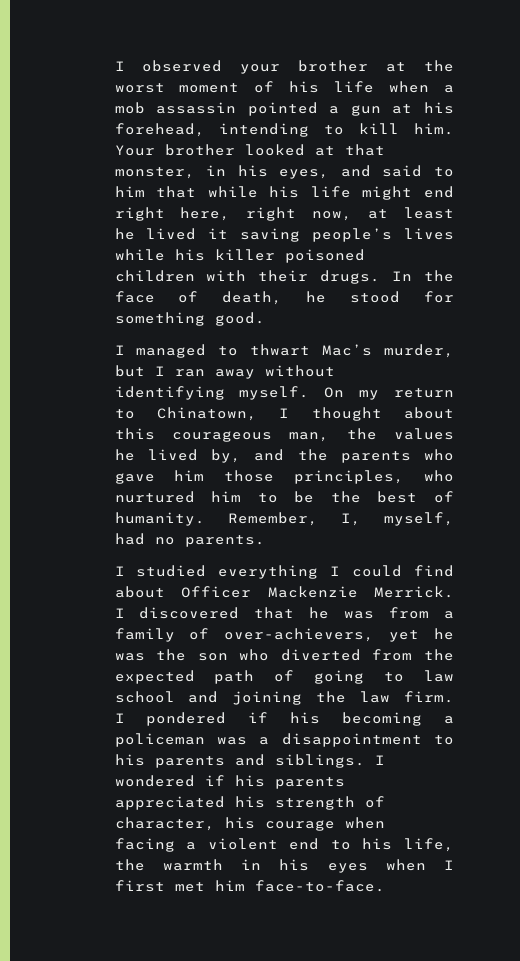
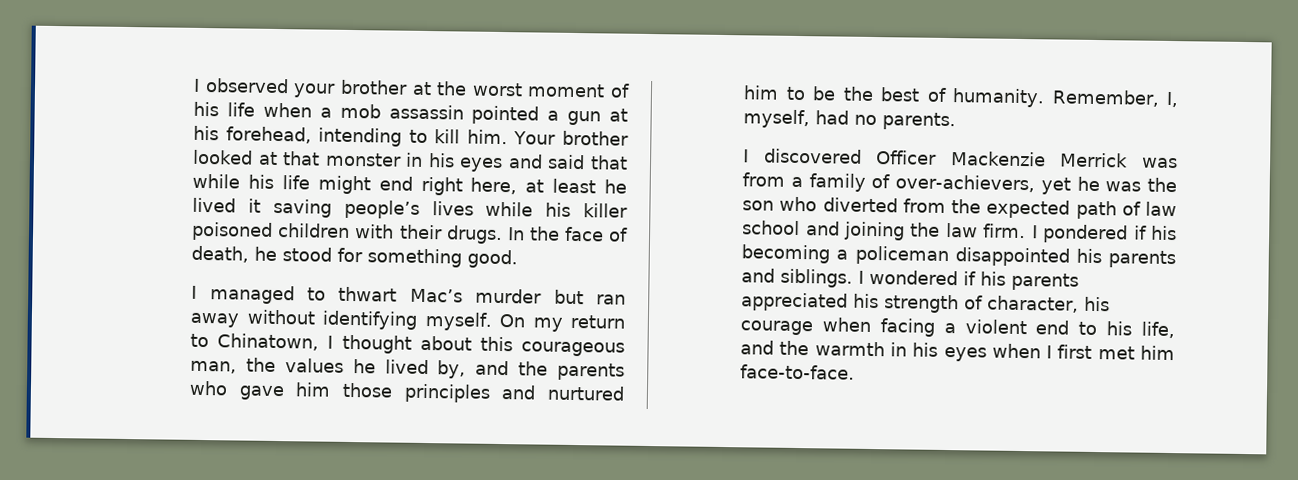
- Your brother looked at that monster, in his eyes, and said to him that while his life might end right here, right now, at least he lived it saving people’s lives while his killer poisoned children with their drugs.
+ Your brother looked at that monster in his eyes and said that while his life might end right here, at least he lived it saving people’s lives while his killer poisoned children with their drugs.
- I managed to thwart Mac’s murder, but I ran away without identifying myself.
+ I managed to thwart Mac’s murder but ran away without identifying myself.
- On my return to Chinatown, I thought about this courageous man, the values he lived by, and the parents who gave him those principles, who nurtured him to be the best of humanity.
+ On my return to Chinatown, I thought about this courageous man, the values he lived by, and the parents who gave him those principles and nurtured him to be the best of humanity.
- I studied everything I could find about Officer Mackenzie Merrick. I discovered that he was from a family of over-achievers, yet he was the son who diverted from the expected path of going to law school and joining the law firm.
+ I discovered Officer Mackenzie Merrick was from a family of over-achievers, yet he was the son who diverted from the expected path of law school and joining the law firm.
- I pondered if his becoming a policeman was a disappointment to his parents and siblings.
+ I pondered if his becoming a policeman disappointed his parents and siblings.
- I wondered if his parents appreciated his strength of character, his courage when facing a violent end to his life, the warmth in his eyes when I first met him face-to-face.
+ I wondered if his parents appreciated his strength of character, his courage when facing a violent end to his life, and the warmth in his eyes when I first met him face-to-face.

